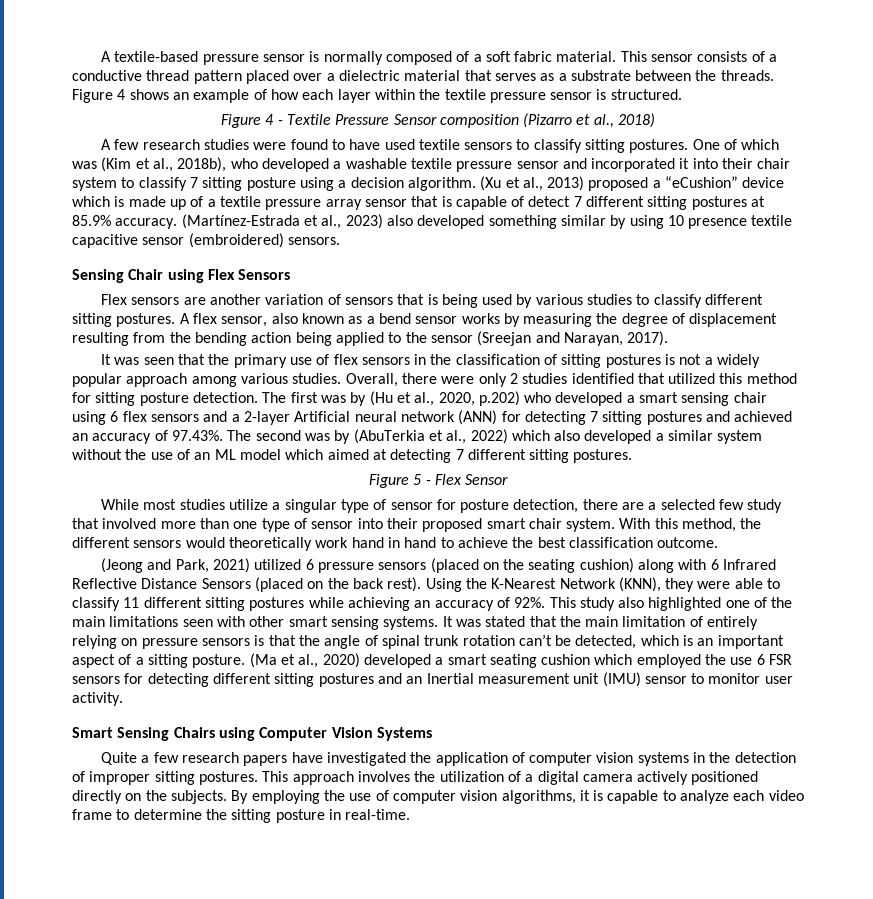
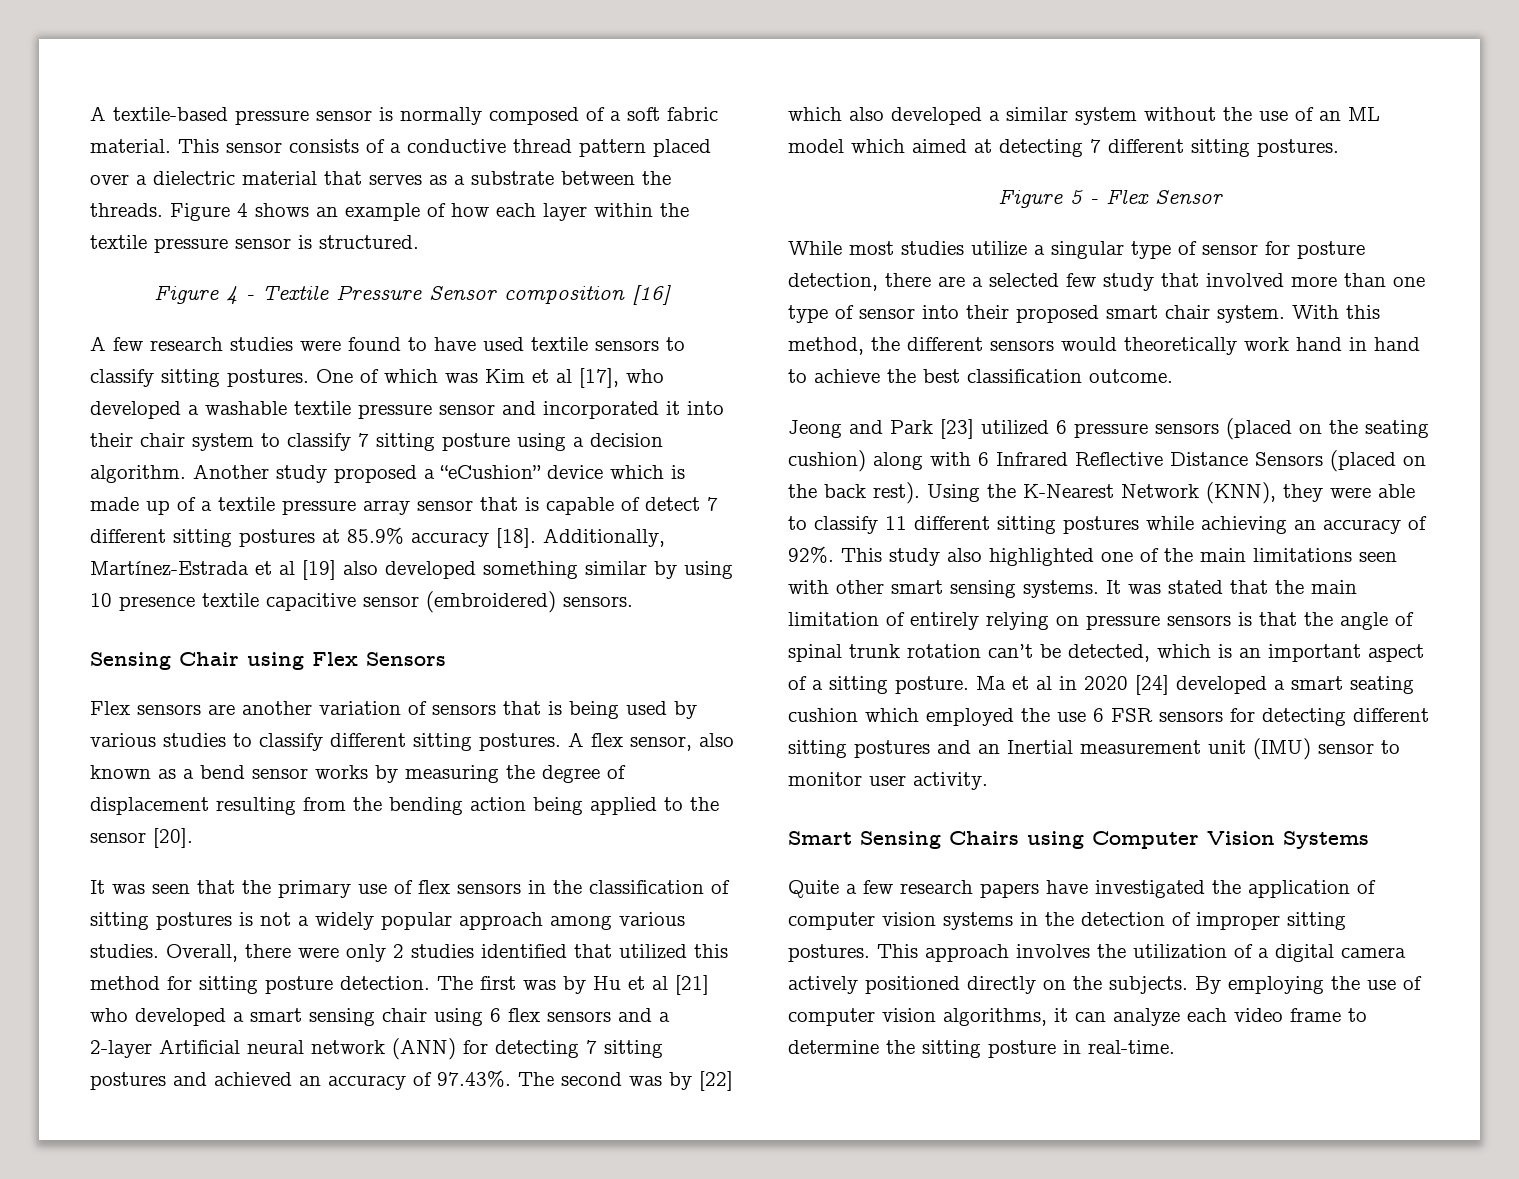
- Figure 4 - Textile Pressure Sensor composition (Pizarro et al., 2018)
+ Figure 4 - Textile Pressure Sensor composition [16]
- One of which was (Kim et al., 2018b), who developed a washable textile pressure sensor and incorporated it into their chair system to classify 7 sitting posture using a decision algorithm.
+ One of which was Kim et al [17], who developed a washable textile pressure sensor and incorporated it into their chair system to classify 7 sitting posture using a decision algorithm.
- (Xu et al., 2013) proposed a “eCushion” device which is made up of a textile pressure array sensor that is capable of detect 7 different sitting postures at 85.9% accuracy. (Martínez-Estrada et al., 2023) also developed something similar by using 10 presence textile capacitive sensor (embroidered) sensors.
+ Another study proposed a “eCushion” device which is made up of a textile pressure array sensor that is capable of detect 7 different sitting postures at 85.9% accuracy [18]. Additionally, Martínez-Estrada et al [19] also developed something similar by using 10 presence textile capacitive sensor (embroidered) sensors.
- A flex sensor, also known as a bend sensor works by measuring the degree of displacement resulting from the bending action being applied to the sensor (Sreejan and Narayan, 2017).
+ A flex sensor, also known as a bend sensor works by measuring the degree of displacement resulting from the bending action being applied to the sensor [20].
- The first was by (Hu et al., 2020, p.202) who developed a smart sensing chair using 6 flex sensors and a 2-layer Artificial neural network (ANN) for detecting 7 sitting postures and achieved an accuracy of 97.43%. The second was by (AbuTerkia et al., 2022) which also developed a similar system without the use of an ML model which aimed at detecting 7 different sitting postures.
+ The first was by Hu et al [21] who developed a smart sensing chair using 6 flex sensors and a 2-layer Artificial neural network (ANN) for detecting 7 sitting postures and achieved an accuracy of 97.43%. The second was by [22] which also developed a similar system without the use of an ML model which aimed at detecting 7 different sitting postures.
- (Jeong and Park, 2021) utilized 6 pressure sensors (placed on the seating cushion) along with 6 Infrared Reflective Distance Sensors (placed on the back rest).
+ Jeong and Park [23] utilized 6 pressure sensors (placed on the seating cushion) along with 6 Infrared Reflective Distance Sensors (placed on the back rest).
- (Ma et al., 2020) developed a smart seating cushion which employed the use 6 FSR sensors for detecting different sitting postures and an Inertial measurement unit (IMU) sensor to monitor user activity.
+ Ma et al in 2020 [24] developed a smart seating cushion which employed the use 6 FSR sensors for detecting different sitting postures and an Inertial measurement unit (IMU) sensor to monitor user activity.
- By employing the use of computer vision algorithms, it is capable to analyze each video frame to determine the sitting posture in real-time.
+ By employing the use of computer vision algorithms, it can analyze each video frame to determine the sitting posture in real-time.

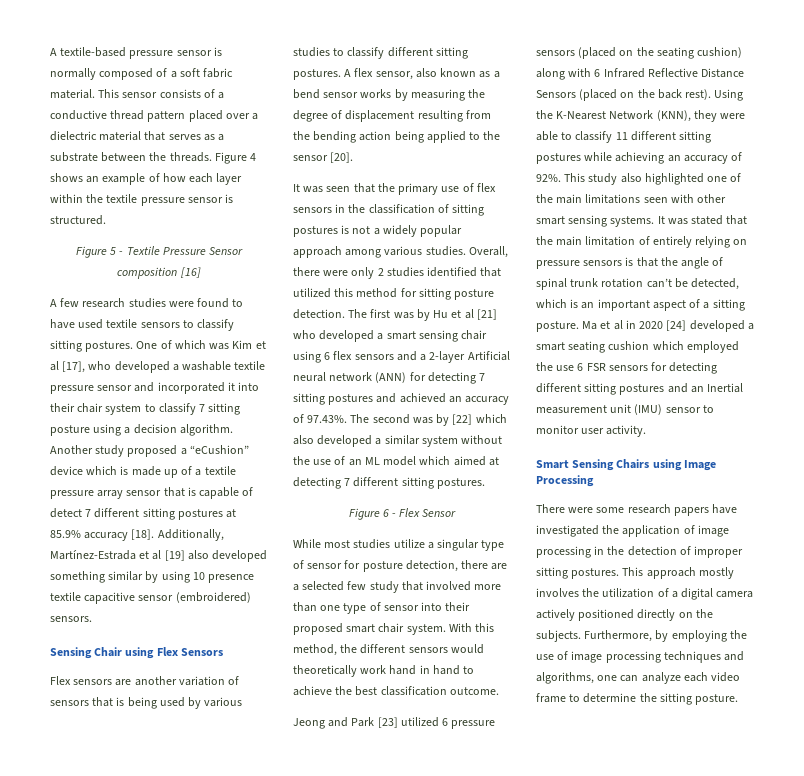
- Figure 4 - Textile Pressure Sensor composition [16]
+ Figure 5 - Textile Pressure Sensor composition [16]
- Figure 5 - Flex Sensor
+ Figure 6 - Flex Sensor
- Smart Sensing Chairs using Computer Vision Systems
- Quite a few research papers have investigated the application of computer vision systems in the detection of improper sitting postures.
+ Smart Sensing Chairs using Image Processing
+ There were some research papers have investigated the application of image processing in the detection of improper sitting postures.
- This approach involves the utilization of a digital camera actively positioned directly on the subjects.
+ This approach mostly involves the utilization of a digital camera actively positioned directly on the subjects.
- By employing the use of computer vision algorithms, it can analyze each video frame to determine the sitting posture in real-time.
+ Furthermore, by employing the use of image processing techniques and algorithms, one can analyze each video frame to determine the sitting posture.

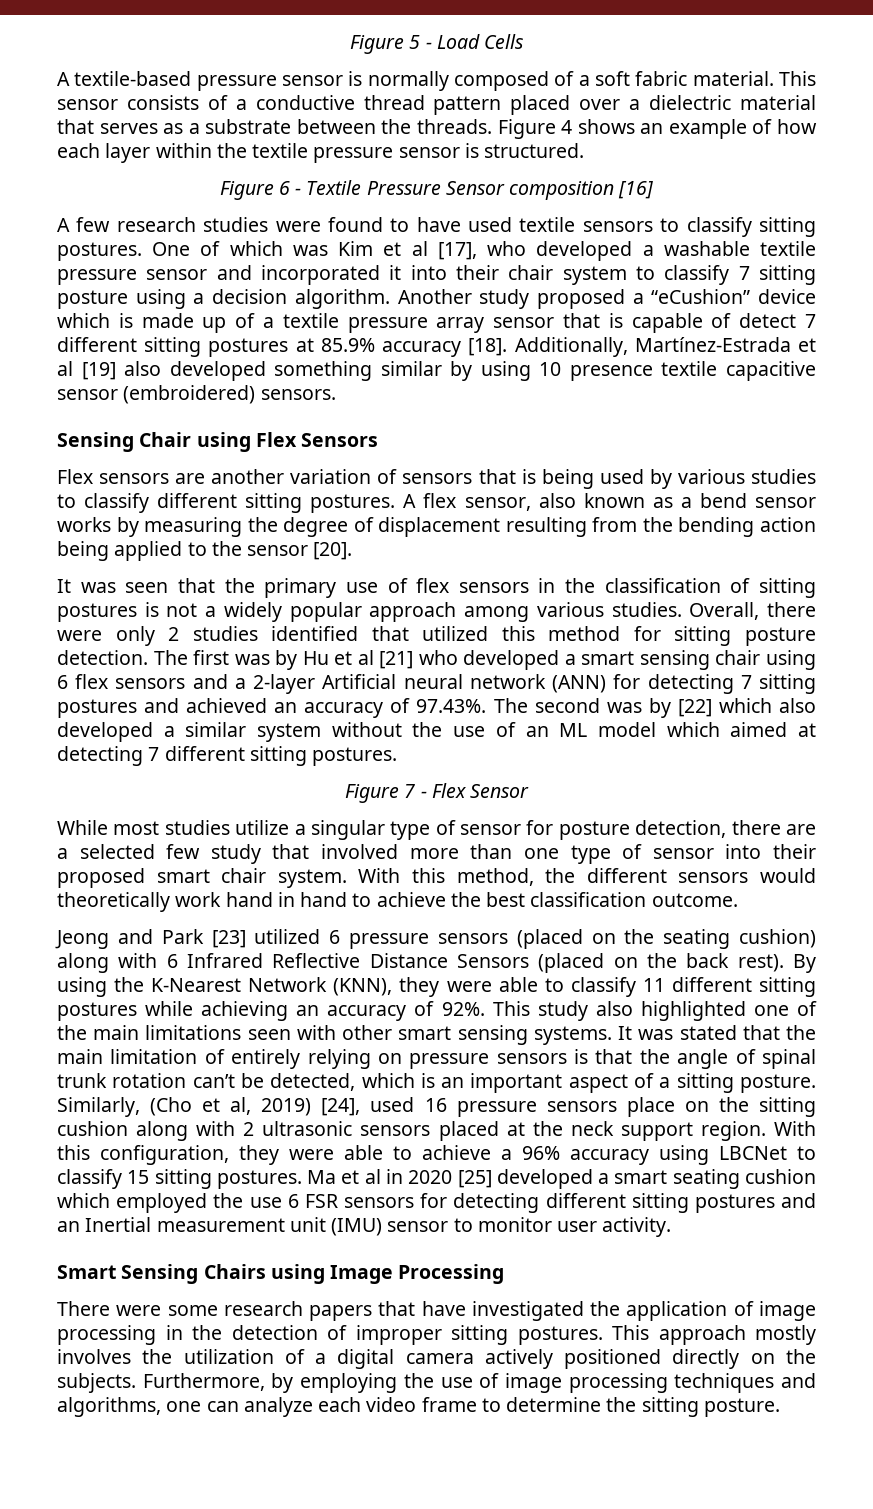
+ Figure 5 - Load Cells
- Figure 5 - Textile Pressure Sensor composition [16]
+ Figure 6 - Textile Pressure Sensor composition [16]
- Figure 6 - Flex Sensor
+ Figure 7 - Flex Sensor
- Using the K-Nearest Network (KNN), they were able to classify 11 different sitting postures while achieving an accuracy of 92%.
+ By using the K-Nearest Network (KNN), they were able to classify 11 different sitting postures while achieving an accuracy of 92%.
+ Similarly, (Cho et al, 2019) [24], used 16 pressure sensors place on the sitting cushion along with 2 ultrasonic sensors placed at the neck support region. With this configuration, they were able to achieve a 96% accuracy using LBCNet to classify 15 sitting postures.
- Ma et al in 2020 [24] developed a smart seating cushion which employed the use 6 FSR sensors for detecting different sitting postures and an Inertial measurement unit (IMU) sensor to monitor user activity.
+ Ma et al in 2020 [25] developed a smart seating cushion which employed the use 6 FSR sensors for detecting different sitting postures and an Inertial measurement unit (IMU) sensor to monitor user activity.
- There were some research papers have investigated the application of image processing in the detection of improper sitting postures.
+ There were some research papers that have investigated the application of image processing in the detection of improper sitting postures.

